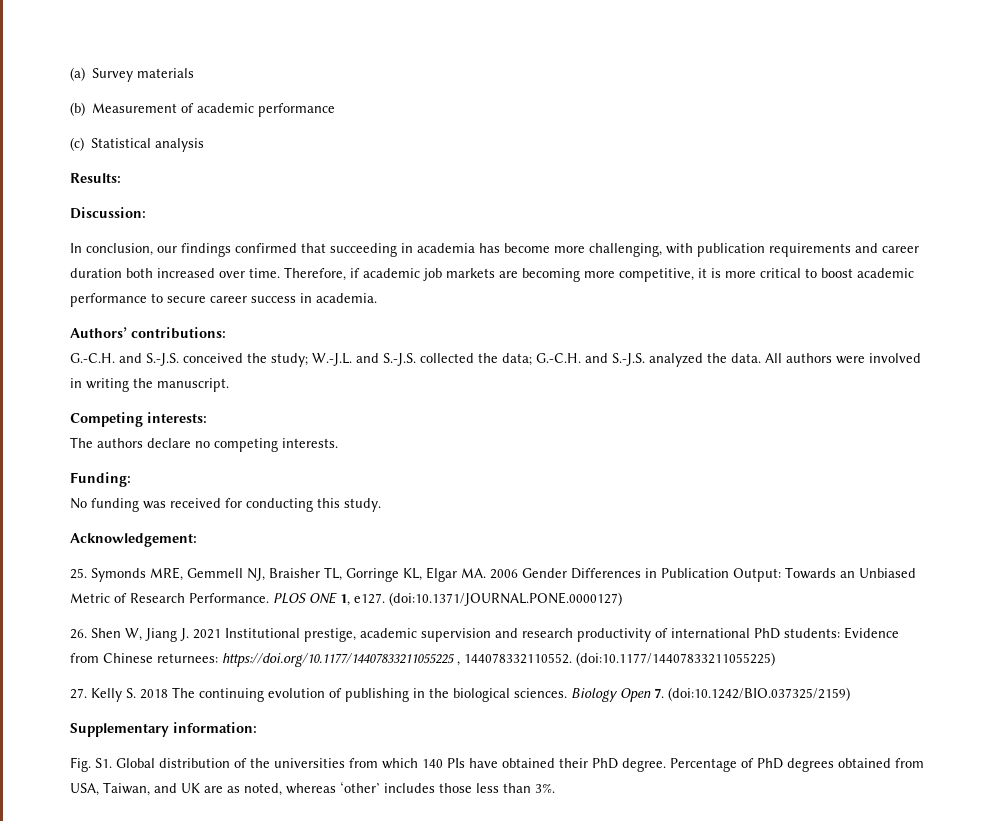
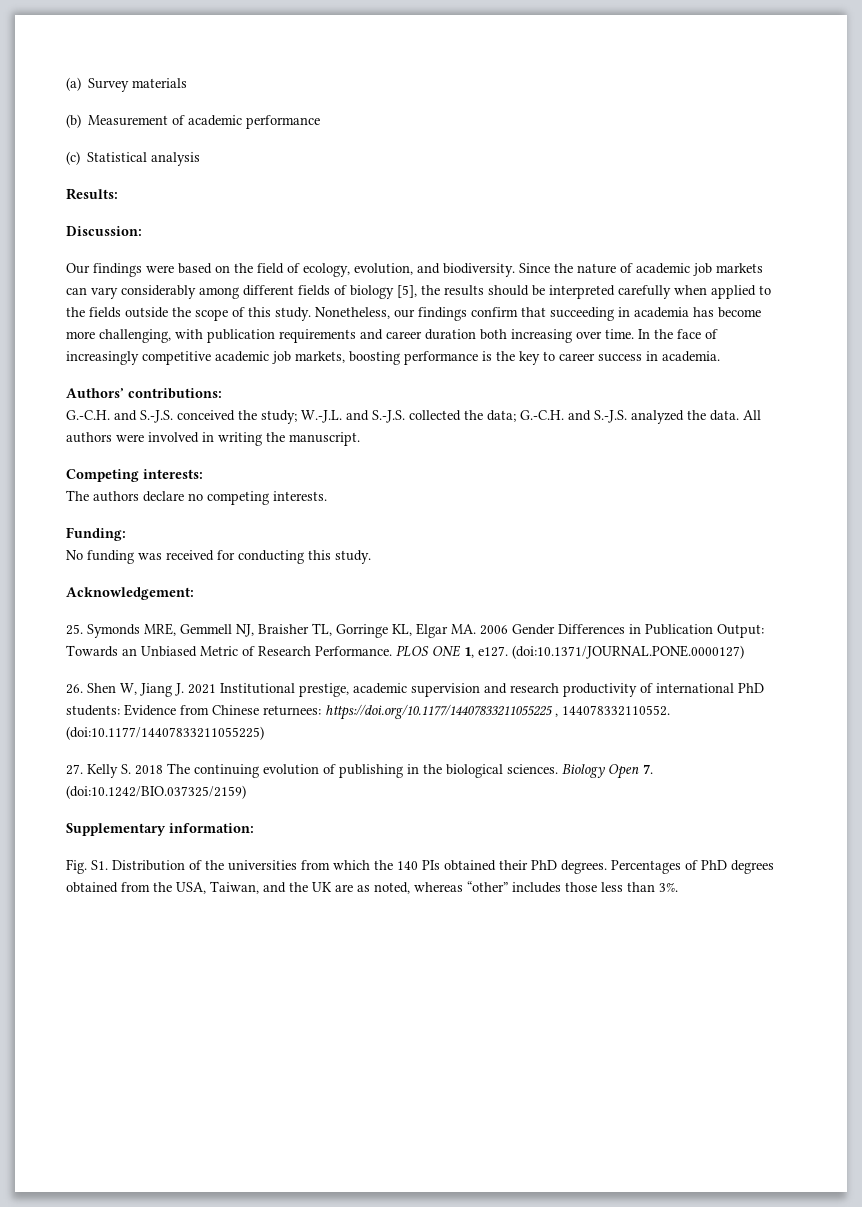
- In conclusion, our findings confirmed that succeeding in academia has become more challenging, with publication requirements and career duration both increased over time.
+ Our findings were based on the field of ecology, evolution, and biodiversity. Since the nature of academic job markets can vary considerably among different fields of biology [5], the results should be interpreted carefully when applied to the fields outside the scope of this study. Nonetheless, our findings confirm that succeeding in academia has become more challenging, with publication requirements and career duration both increasing over time.
- Therefore, if academic job markets are becoming more competitive, it is more critical to boost academic performance to secure career success in academia.
+ In the face of increasingly competitive academic job markets, boosting performance is the key to career success in academia.
- Fig. S1. Global distribution of the universities from which 140 PIs have obtained their PhD degree. Percentage of PhD degrees obtained from USA, Taiwan, and UK are as noted, whereas ‘other’ includes those less than 3%.
+ Fig. S1. Distribution of the universities from which the 140 PIs obtained their PhD degrees. Percentages of PhD degrees obtained from the USA, Taiwan, and the UK are as noted, whereas “other” includes those less than 3%.

